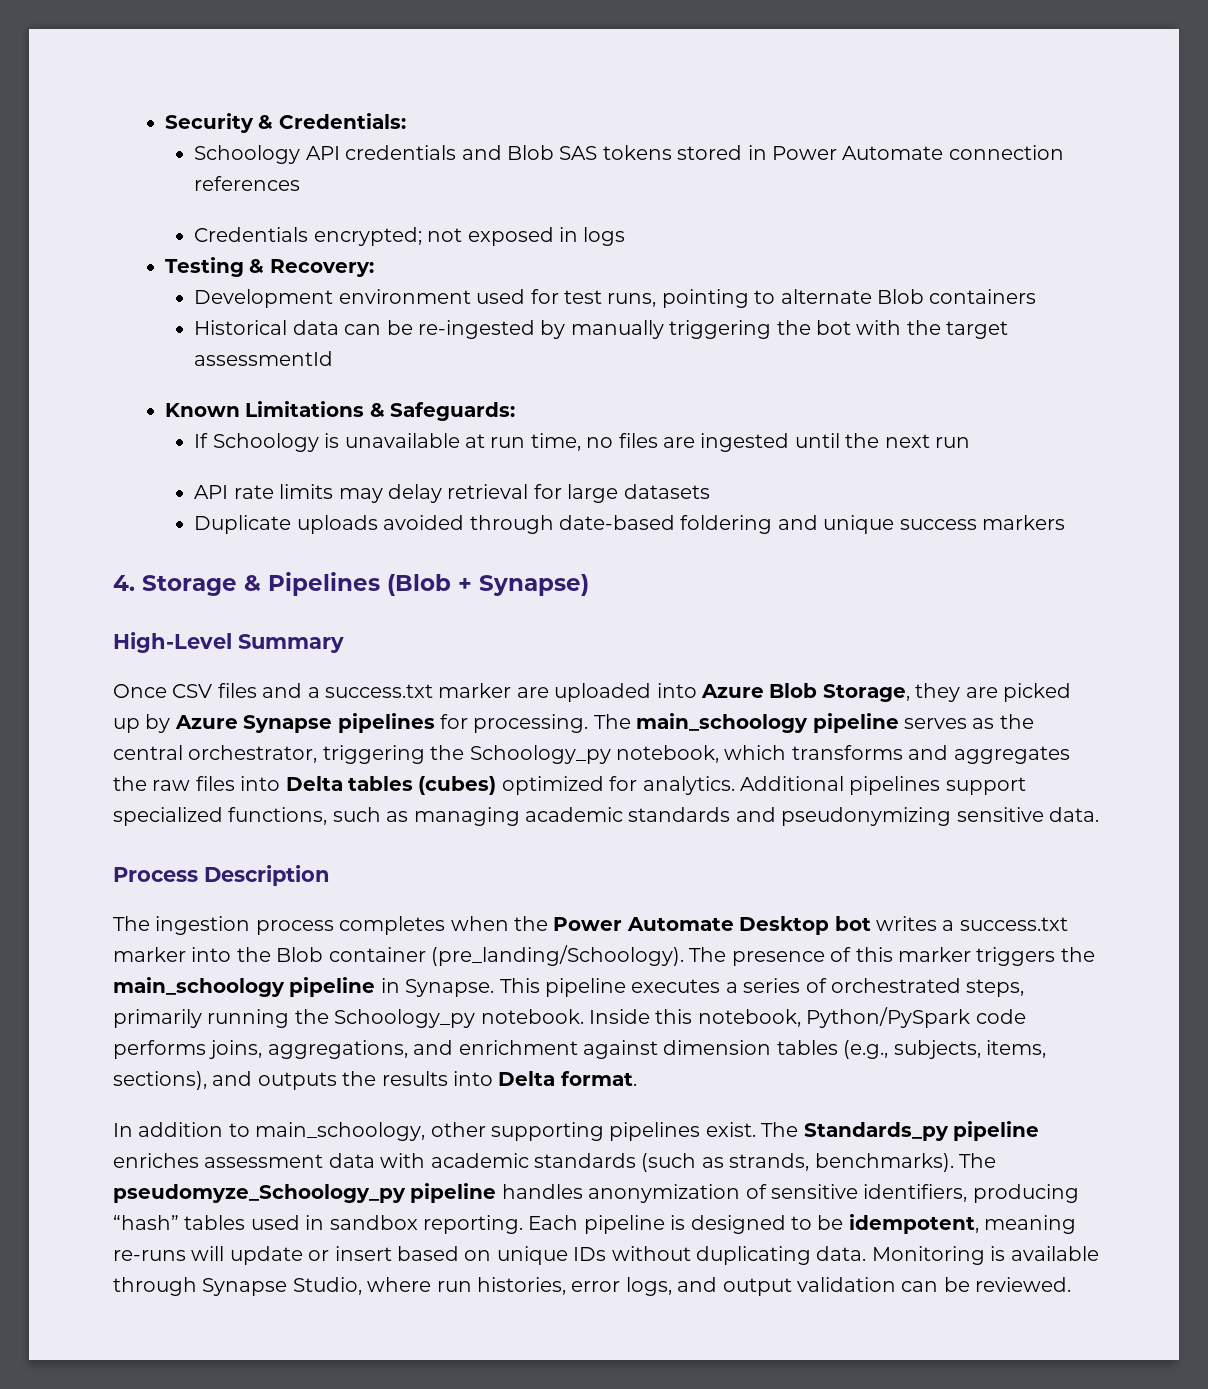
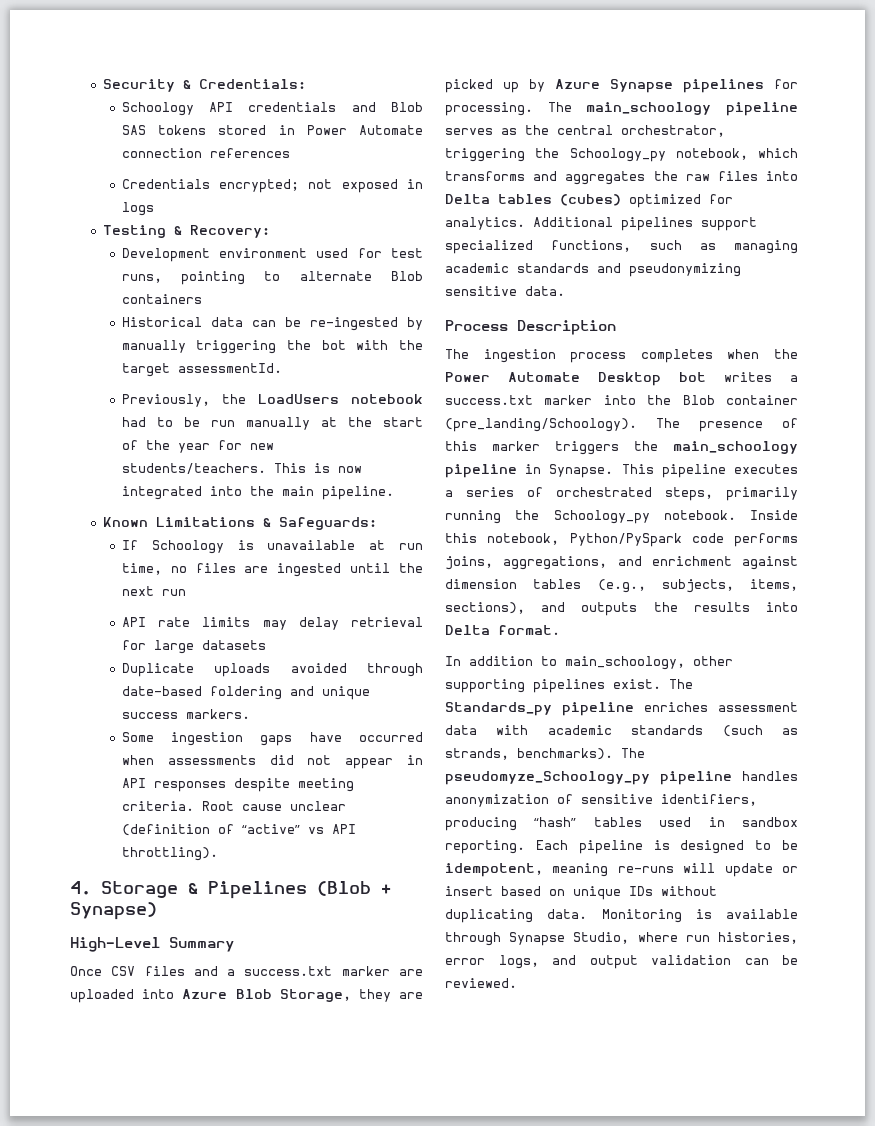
- Historical data can be re-ingested by manually triggering the bot with the target assessmentId
+ Historical data can be re-ingested by manually triggering the bot with the target assessmentId.
+ Previously, the LoadUsers notebook had to be run manually at the start of the year for new students/teachers. This is now integrated into the main pipeline.
- Duplicate uploads avoided through date-based foldering and unique success markers
+ Duplicate uploads avoided through date-based foldering and unique success markers.
+ Some ingestion gaps have occurred when assessments did not appear in API responses despite meeting criteria. Root cause unclear (definition of “active” vs API throttling).

